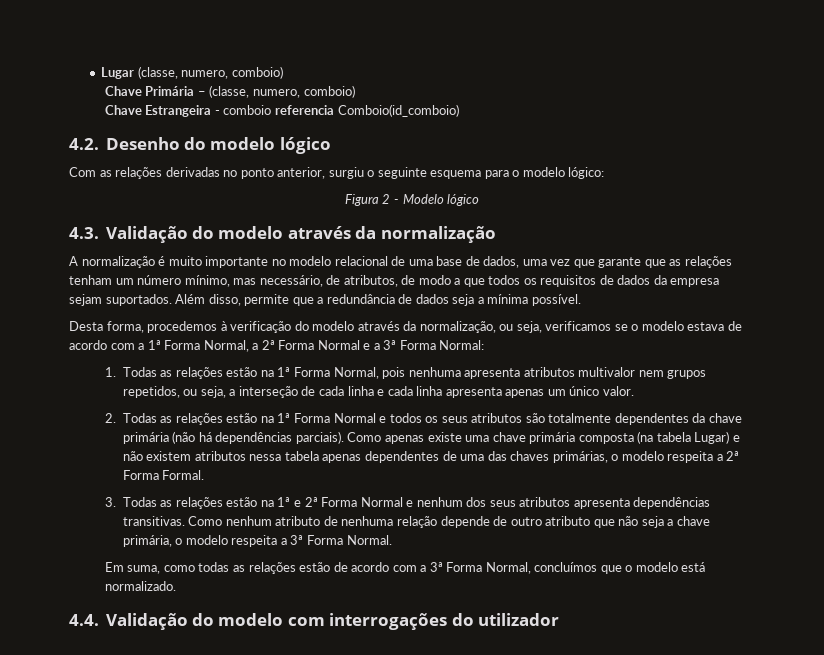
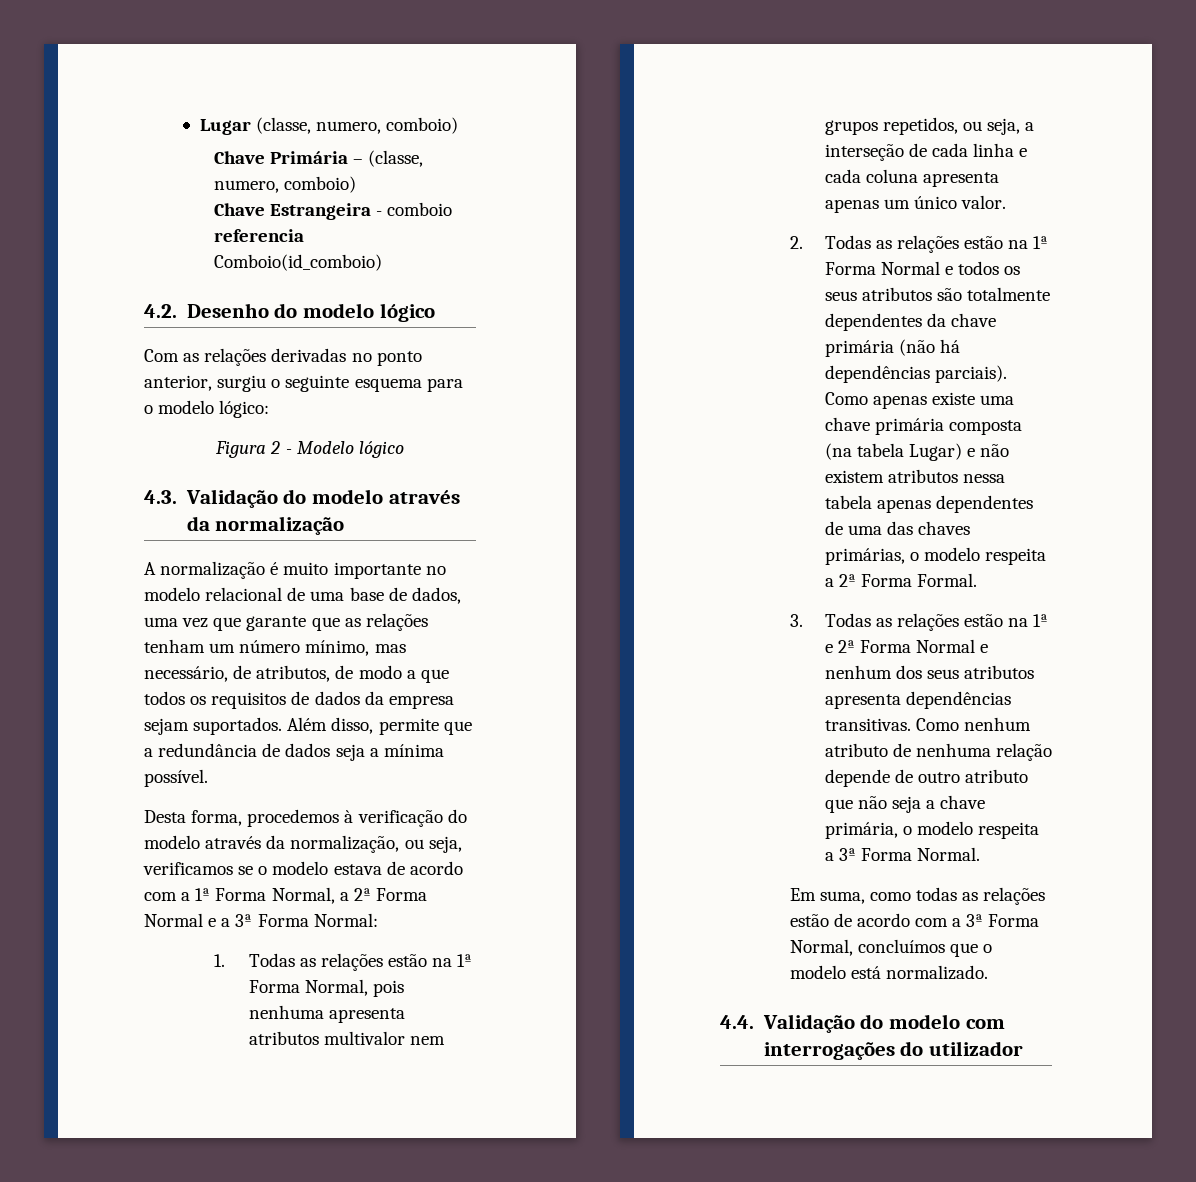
- 1. Todas as relações estão na 1ª Forma Normal, pois nenhuma apresenta atributos multivalor nem grupos repetidos, ou seja, a interseção de cada linha e cada linha apresenta apenas um único valor.
+ 1. Todas as relações estão na 1ª Forma Normal, pois nenhuma apresenta atributos multivalor nem grupos repetidos, ou seja, a interseção de cada linha e cada coluna apresenta apenas um único valor.

